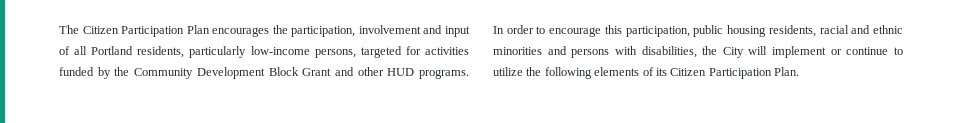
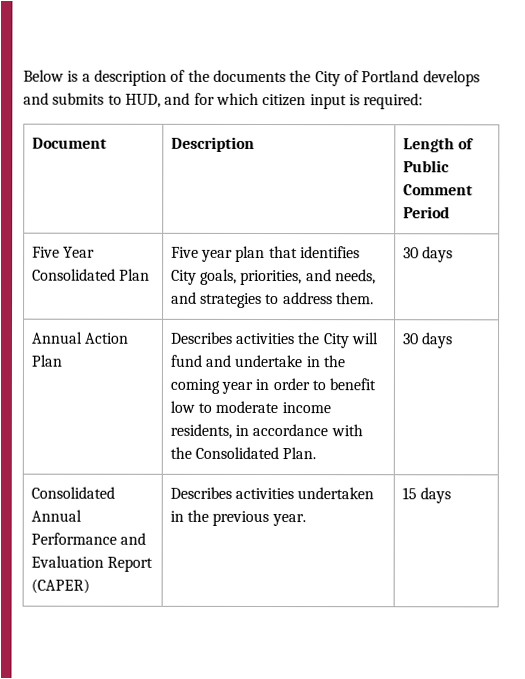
- The Citizen Participation Plan encourages the participation, involvement and input of all Portland residents, particularly low-income persons, targeted for activities funded by the Community Development Block Grant and other HUD programs. In order to encourage this participation, public housing residents, racial and ethnic minorities and persons with disabilities, the City will implement or continue to utilize the following elements of its Citizen Participation Plan.
+ Below is a description of the documents the City of Portland develops and submits to HUD, and for which citizen input is required:
+ Document | Description | Length of Public Comment Period
+ Five Year Consolidated Plan | Five year plan that identifies City goals, priorities, and needs, and strategies to address them. | 30 days
+ Annual Action Plan | Describes activities the City will fund and undertake in the coming year in order to benefit low to moderate income residents, in accordance with the Consolidated Plan. | 30 days
+ Consolidated Annual Performance and Evaluation Report (CAPER) | Describes activities undertaken in the previous year. | 15 days

